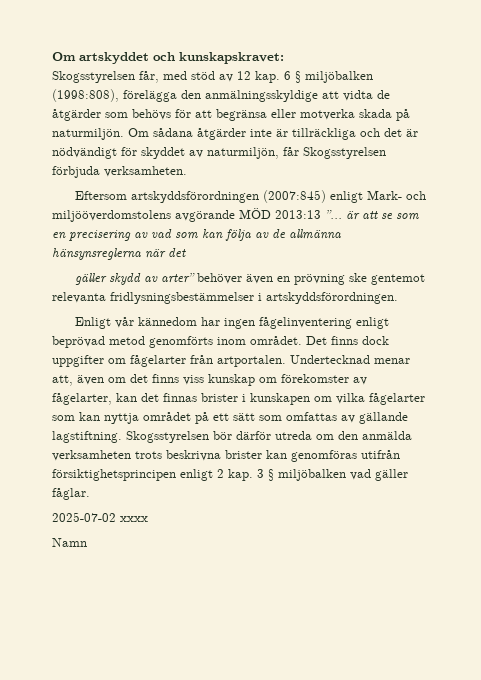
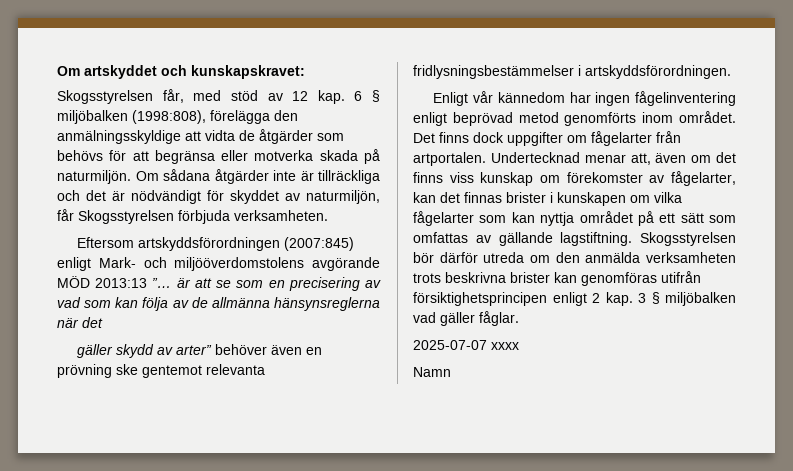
- 2025-07-02 xxxx
+ 2025-07-07 xxxx

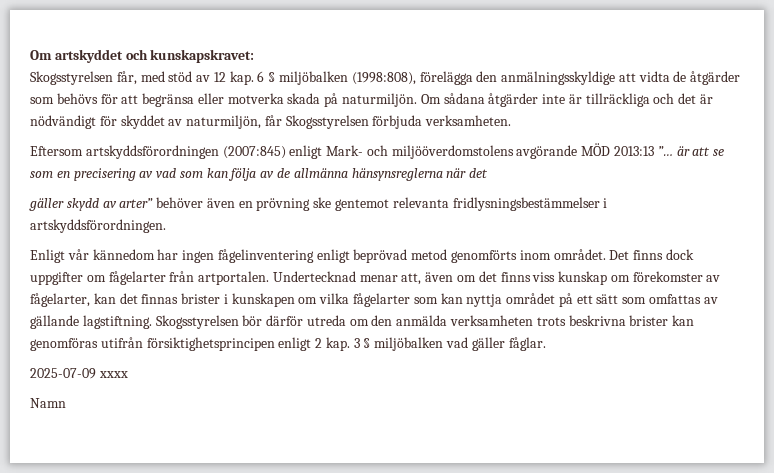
- 2025-07-07 xxxx
+ 2025-07-09 xxxx

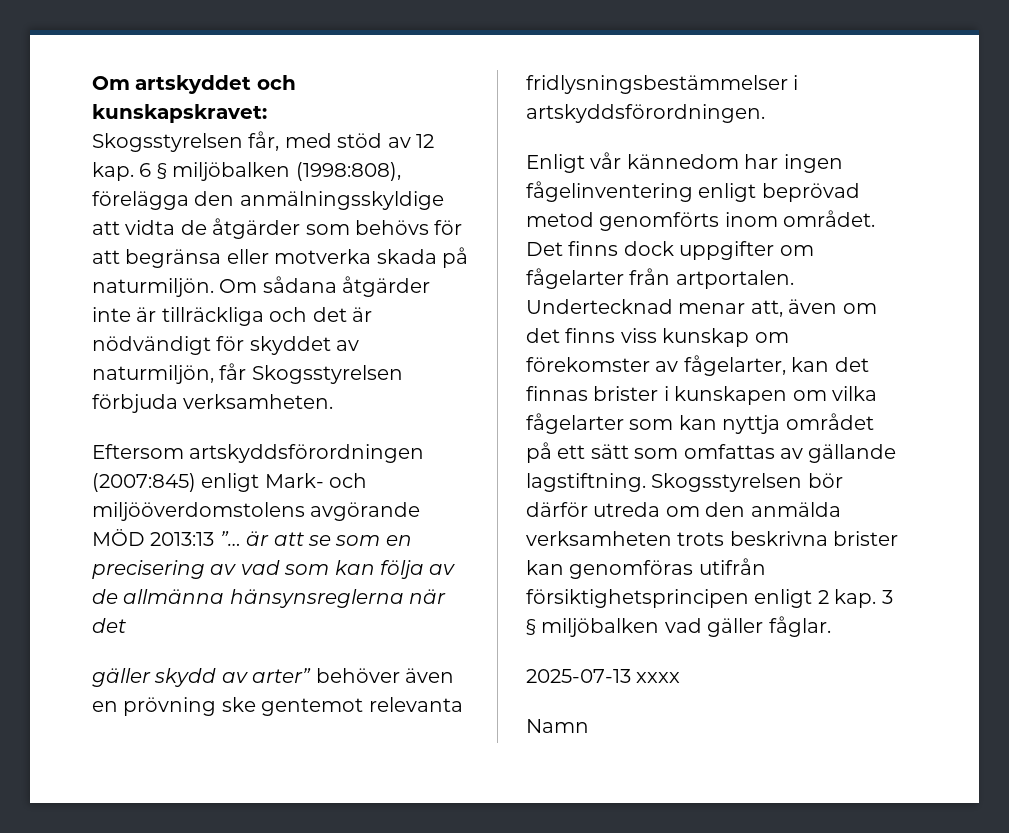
- 2025-07-09 xxxx
+ 2025-07-13 xxxx

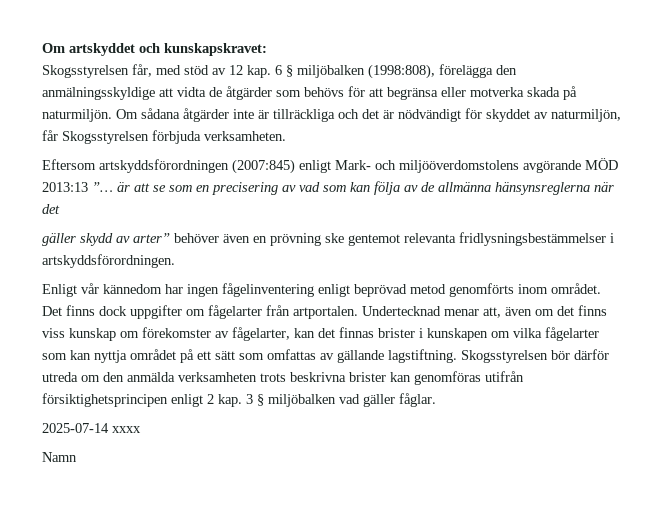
- 2025-07-13 xxxx
+ 2025-07-14 xxxx

